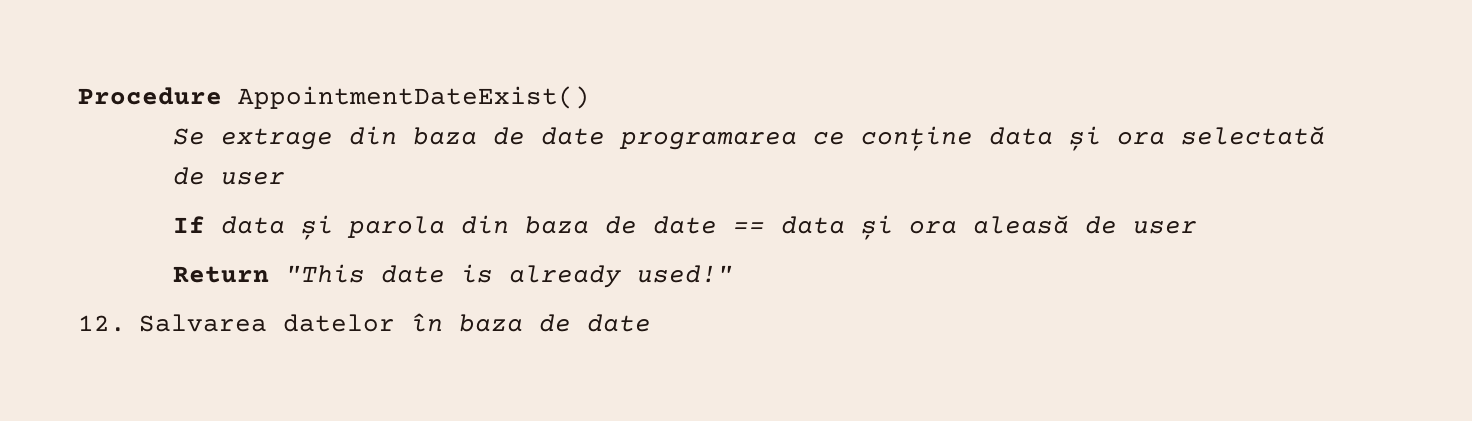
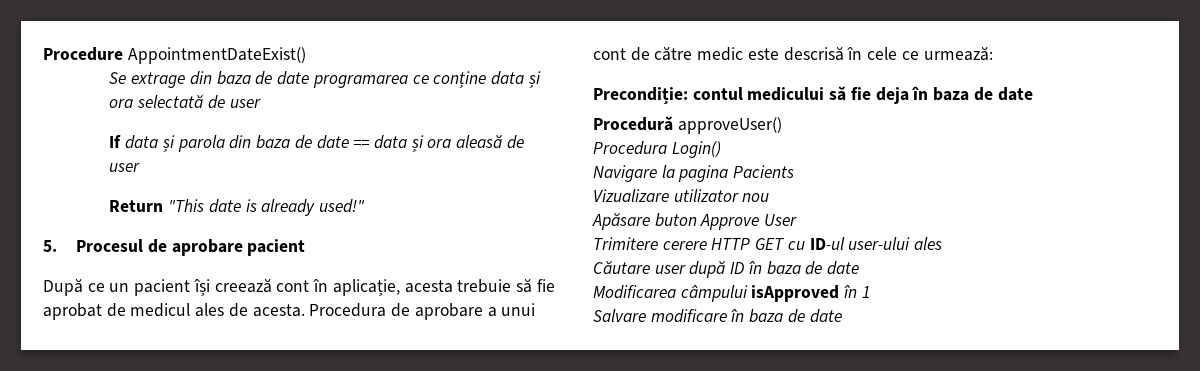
- 12. Salvarea datelor în baza de date
+ 5. Procesul de aprobare pacient
+ După ce un pacient își creează cont în aplicație, acesta trebuie să fie aprobat de medicul ales de acesta. Procedura de aprobare a unui cont de către medic este descrisă în cele ce urmează:
+ Precondiție: contul medicului să fie deja în baza de date
+ Procedură approveUser()
+ Procedura Login()
+ Navigare la pagina Pacients
+ Vizualizare utilizator nou
+ Apăsare buton Approve User
+ Trimitere cerere HTTP GET cu ID-ul user-ului ales
+ Căutare user după ID în baza de date
+ Modificarea câmpului isApproved în 1
+ Salvare modificare în baza de date

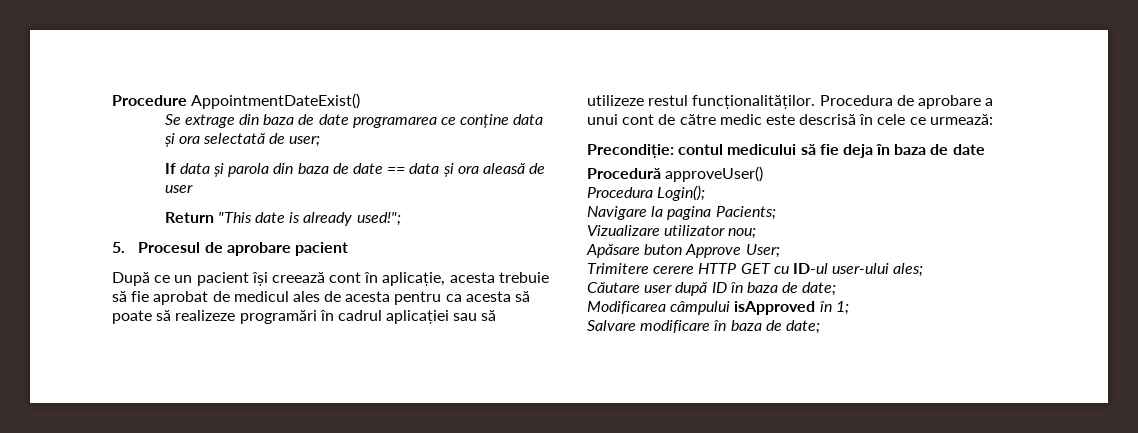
- Se extrage din baza de date programarea ce conține data și ora selectată de user
+ Se extrage din baza de date programarea ce conține data și ora selectată de user;
- Return "This date is already used!"
+ Return "This date is already used!";
- După ce un pacient își creează cont în aplicație, acesta trebuie să fie aprobat de medicul ales de acesta.
+ După ce un pacient își creează cont în aplicație, acesta trebuie să fie aprobat de medicul ales de acesta pentru ca acesta să poate să realizeze programări în cadrul aplicației sau să utilizeze restul funcționalităților.
- Procedura Login()
+ Procedura Login();
- Navigare la pagina Pacients
+ Navigare la pagina Pacients;
- Vizualizare utilizator nou
+ Vizualizare utilizator nou;
- Apăsare buton Approve User
+ Apăsare buton Approve User;
- Trimitere cerere HTTP GET cu ID-ul user-ului ales
+ Trimitere cerere HTTP GET cu ID-ul user-ului ales;
- Căutare user după ID în baza de date
+ Căutare user după ID în baza de date;
- Modificarea câmpului isApproved în 1
+ Modificarea câmpului isApproved în 1;
- Salvare modificare în baza de date
+ Salvare modificare în baza de date;

